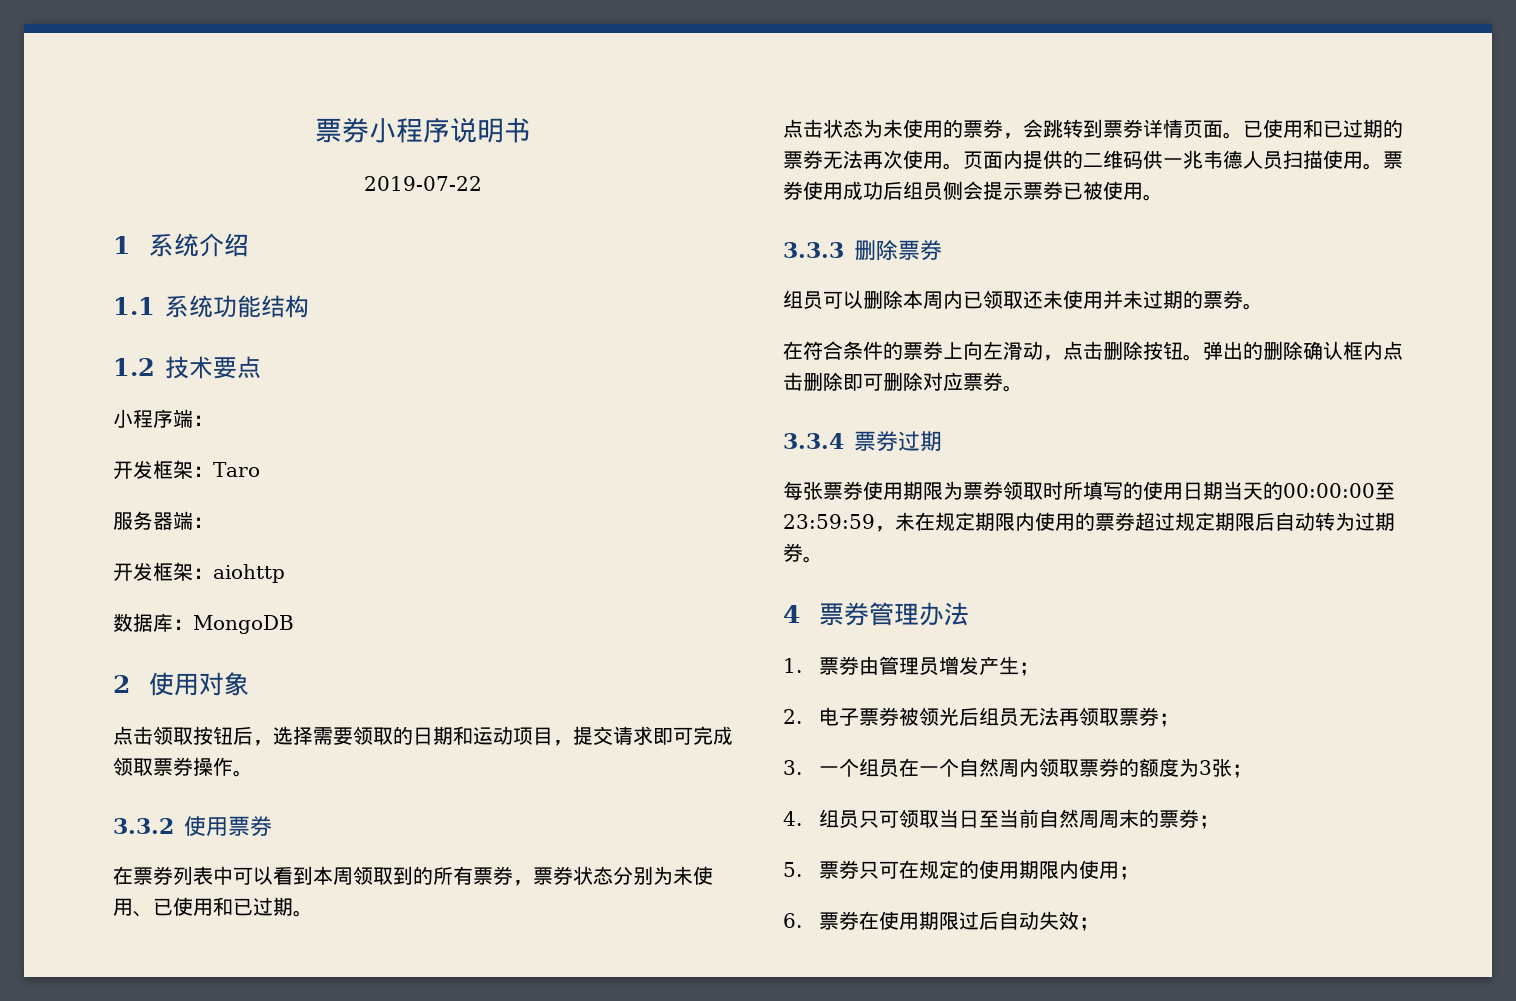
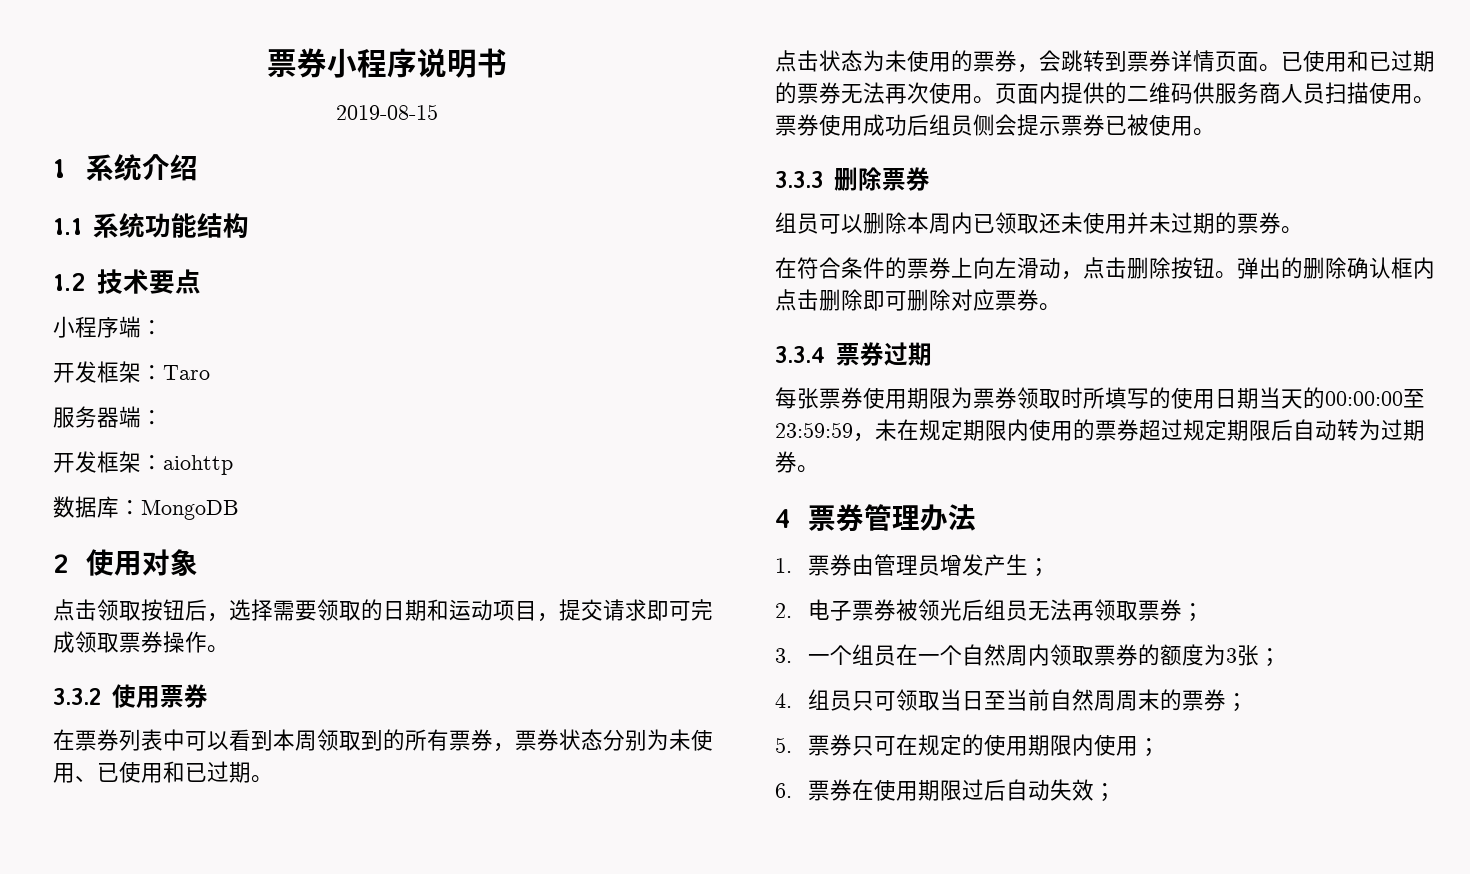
- 2019-07-22
+ 2019-08-15
- 页面内提供的二维码供一兆韦德人员扫描使用。
+ 页面内提供的二维码供服务商人员扫描使用。

